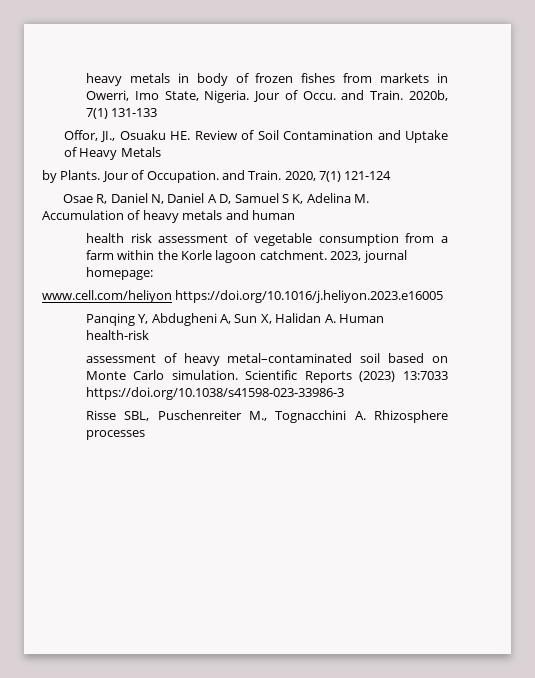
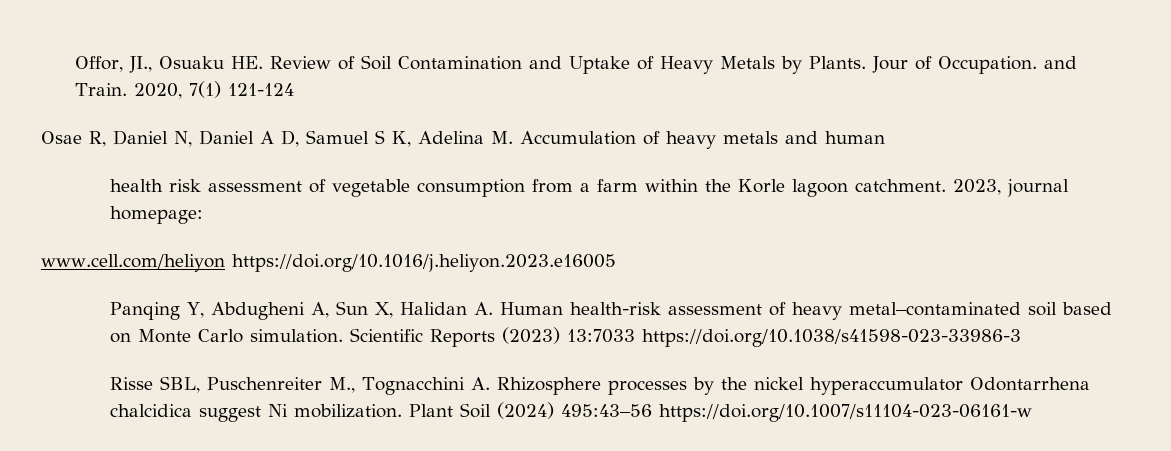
- heavy metals in body of frozen fishes from markets in Owerri, Imo State, Nigeria. Jour of Occu. and Train. 2020b, 7(1) 131-133
- Offor, JI., Osuaku HE. Review of Soil Contamination and Uptake of Heavy Metals
- by Plants.
+ Offor, JI., Osuaku HE. Review of Soil Contamination and Uptake of Heavy Metals by Plants.
- Panqing Y, Abdugheni A, Sun X, Halidan A. Human health-risk
- assessment of heavy metal–contaminated soil based on Monte Carlo simulation.
+ Panqing Y, Abdugheni A, Sun X, Halidan A. Human health-risk assessment of heavy metal–contaminated soil based on Monte Carlo simulation.
- Risse SBL, Puschenreiter M., Tognacchini A. Rhizosphere processes
+ Risse SBL, Puschenreiter M., Tognacchini A. Rhizosphere processes by the nickel hyperaccumulator Odontarrhena chalcidica suggest Ni mobilization. Plant Soil (2024) 495:43–56 https://doi.org/10.1007/s11104-023-06161-w

